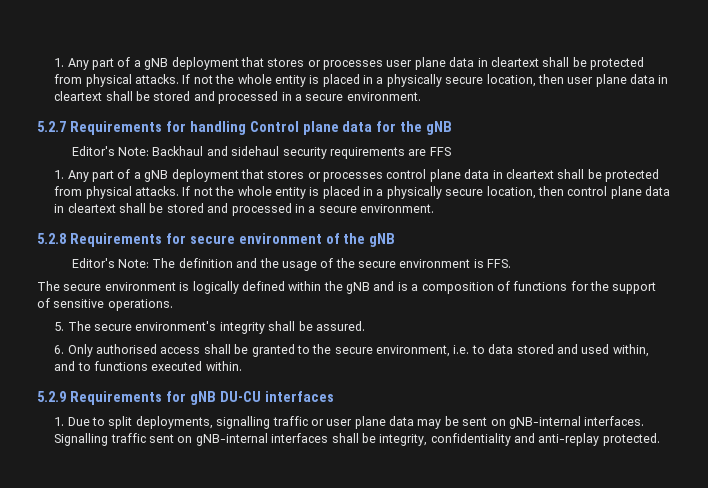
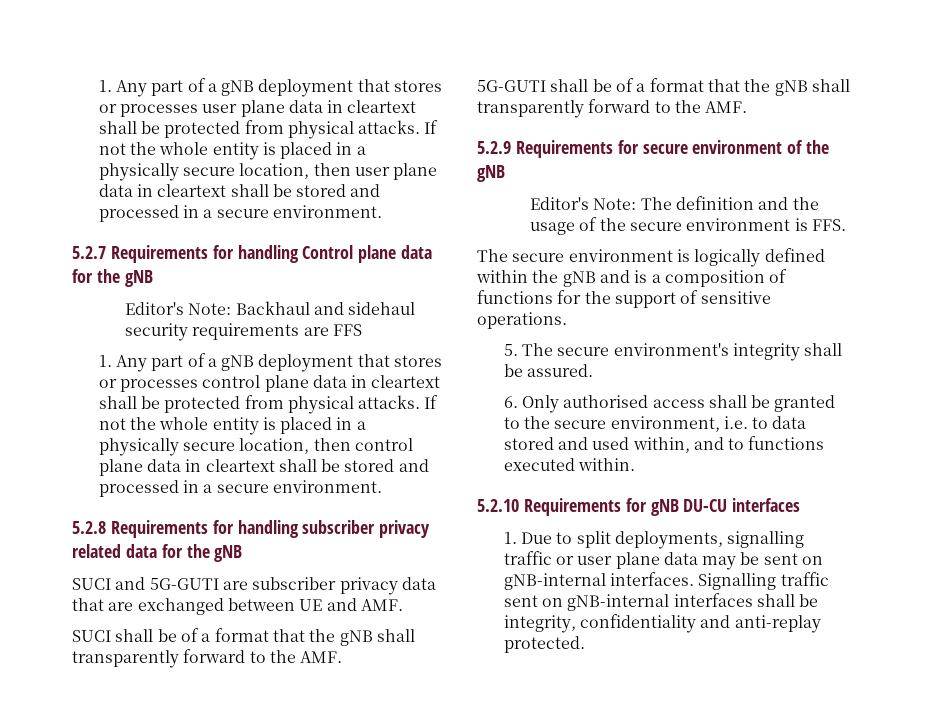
- 5.2.8 Requirements for secure environment of the gNB
+ 5.2.8 Requirements for handling subscriber privacy related data for the gNB
+ SUCI and 5G-GUTI are subscriber privacy data that are exchanged between UE and AMF.
+ SUCI shall be of a format that the gNB shall transparently forward to the AMF.
+ 5G-GUTI shall be of a format that the gNB shall transparently forward to the AMF.
+ 5.2.9 Requirements for secure environment of the gNB
- 5.2.9 Requirements for gNB DU-CU interfaces
+ 5.2.10 Requirements for gNB DU-CU interfaces

